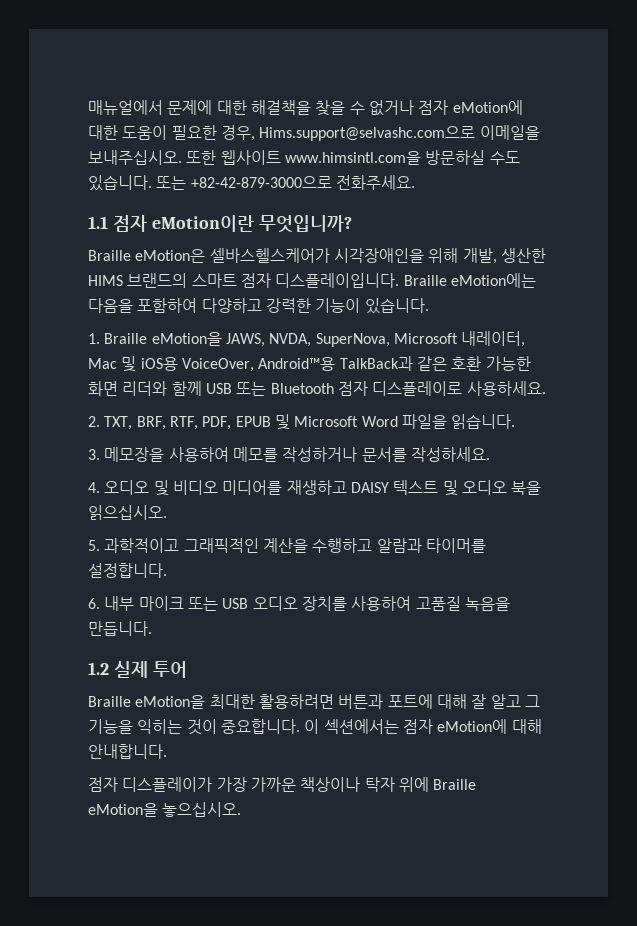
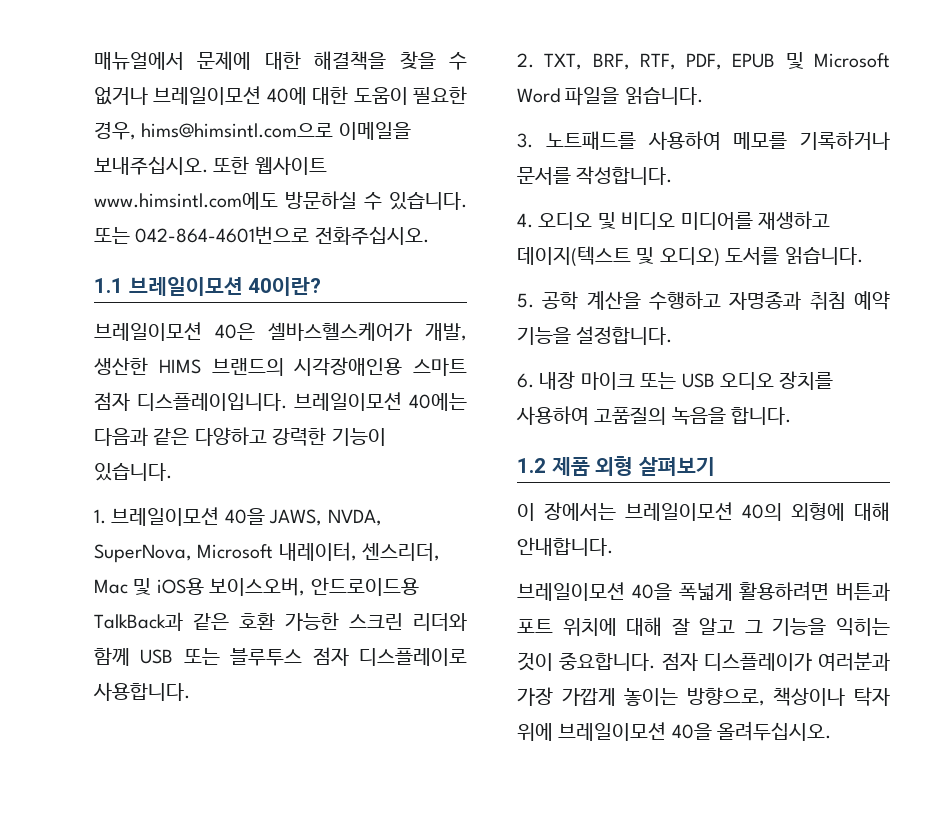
- 매뉴얼에서 문제에 대한 해결책을 찾을 수 없거나 점자 eMotion에 대한 도움이 필요한 경우, Hims.support@selvashc.com으로 이메일을 보내주십시오.
+ 매뉴얼에서 문제에 대한 해결책을 찾을 수 없거나 브레일이모션 40에 대한 도움이 필요한 경우, hims@himsintl.com으로 이메일을 보내주십시오.
- 또한 웹사이트 www.himsintl.com을 방문하실 수도 있습니다. 또는 +82-42-879-3000으로 전화주세요.
- 1.1 점자 eMotion이란 무엇입니까?
- Braille eMotion은 셀바스헬스케어가 시각장애인을 위해 개발, 생산한 HIMS 브랜드의 스마트 점자 디스플레이입니다.
+ 또한 웹사이트 www.himsintl.com에도 방문하실 수 있습니다. 또는 042-864-4601번으로 전화주십시오.
+ 1.1 브레일이모션 40이란?
+ 브레일이모션 40은 셀바스헬스케어가 개발, 생산한 HIMS 브랜드의 시각장애인용 스마트 점자 디스플레이입니다.
- Braille eMotion에는 다음을 포함하여 다양하고 강력한 기능이 있습니다.
+ 브레일이모션 40에는 다음과 같은 다양하고 강력한 기능이 있습니다.
- 1. Braille eMotion을 JAWS, NVDA, SuperNova, Microsoft 내레이터, Mac 및 iOS용 VoiceOver, Android™용 TalkBack과 같은 호환 가능한 화면 리더와 함께 USB 또는 Bluetooth 점자 디스플레이로 사용하세요.
+ 1. 브레일이모션 40을 JAWS, NVDA, SuperNova, Microsoft 내레이터, 센스리더, Mac 및 iOS용 보이스오버, 안드로이드용 TalkBack과 같은 호환 가능한 스크린 리더와 함께 USB 또는 블루투스 점자 디스플레이로 사용합니다.
- 3. 메모장을 사용하여 메모를 작성하거나 문서를 작성하세요.
+ 3. 노트패드를 사용하여 메모를 기록하거나 문서를 작성합니다.
- 4. 오디오 및 비디오 미디어를 재생하고 DAISY 텍스트 및 오디오 북을 읽으십시오.
- 5. 과학적이고 그래픽적인 계산을 수행하고 알람과 타이머를 설정합니다.
+ 4. 오디오 및 비디오 미디어를 재생하고 데이지(텍스트 및 오디오) 도서를 읽습니다.
+ 5. 공학 계산을 수행하고 자명종과 취침 예약 기능을 설정합니다.
- 6. 내부 마이크 또는 USB 오디오 장치를 사용하여 고품질 녹음을 만듭니다.
- 1.2 실제 투어
- Braille eMotion을 최대한 활용하려면 버튼과 포트에 대해 잘 알고 그 기능을 익히는 것이 중요합니다.
+ 6. 내장 마이크 또는 USB 오디오 장치를 사용하여 고품질의 녹음을 합니다.
+ 1.2 제품 외형 살펴보기
+ 이 장에서는 브레일이모션 40의 외형에 대해 안내합니다.
+ 브레일이모션 40을 폭넓게 활용하려면 버튼과 포트 위치에 대해 잘 알고 그 기능을 익히는 것이 중요합니다.
- 이 섹션에서는 점자 eMotion에 대해 안내합니다.
- 점자 디스플레이가 가장 가까운 책상이나 탁자 위에 Braille eMotion을 놓으십시오.
+ 점자 디스플레이가 여러분과 가장 가깝게 놓이는 방향으로, 책상이나 탁자 위에 브레일이모션 40을 올려두십시오.

